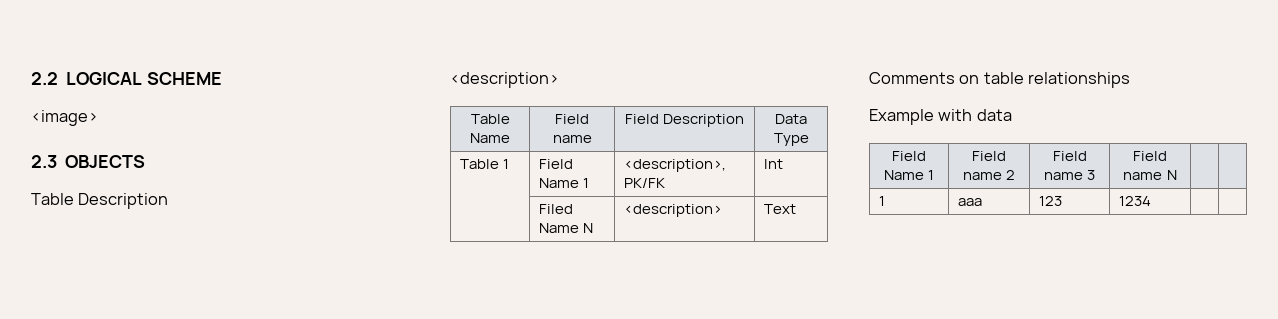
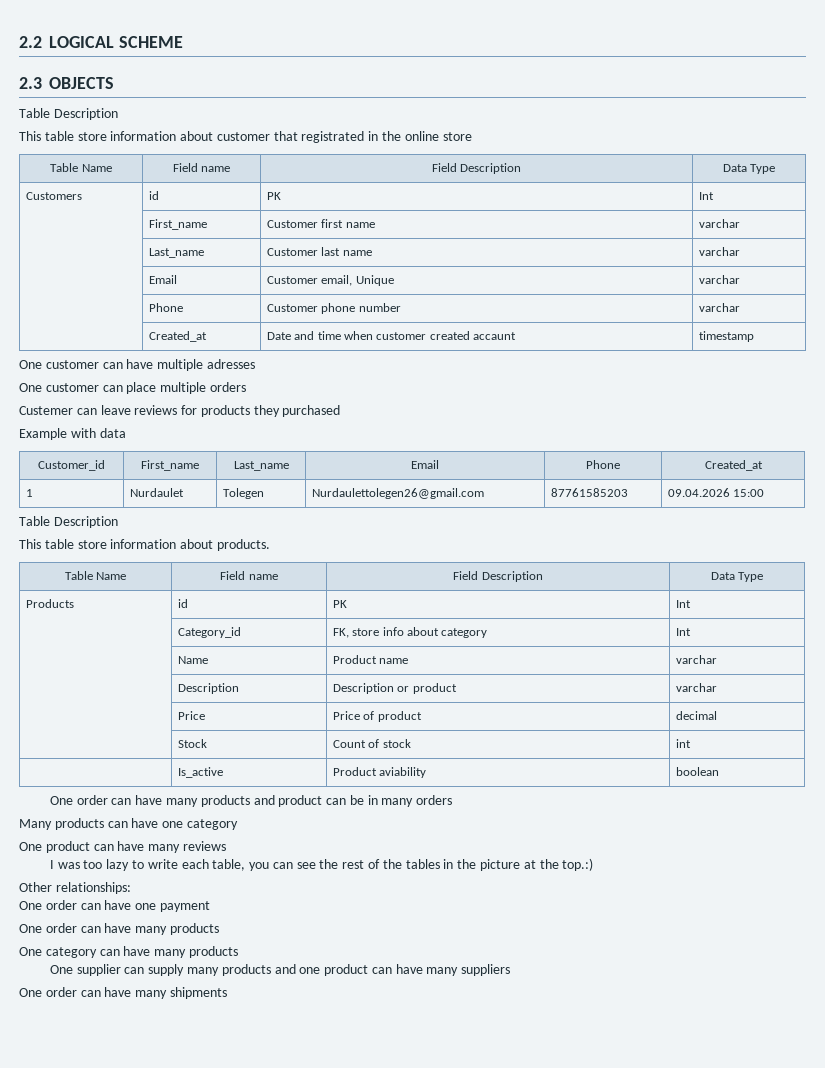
- <image>
  2.3 OBJECTS
  Table Description
- <description>
+ This table store information about customer that registrated in the online store
  Table Name | Field name | Field Description | Data Type
- Table 1 | Field Name 1 | <description>, PK/FK | Int
- | Filed Name N | <description> | Text
- Comments on table relationships
+ Customers | id | PK | Int
+ | First_name | Customer first name | varchar
+ | Last_name | Customer last name | varchar
+ | Email | Customer email, Unique | varchar
+ | Phone | Customer phone number | varchar
+ | Created_at | Date and time when customer created accaunt | timestamp
+ One customer can have multiple adresses
+ One customer can place multiple orders
+ Custemer can leave reviews for products they purchased
  Example with data
- Field Name 1 | Field name 2 | Field name 3 | Field name N | |
- 1 | aaa | 123 | 1234 | |
+ Customer_id | First_name | Last_name | Email | Phone | Created_at
+ 1 | Nurdaulet | Tolegen | Nurdaulettolegen26@gmail.com | 87761585203 | 09.04.2026 15:00
+ Table Description
+ This table store information about products.
+ Table Name | Field name | Field Description | Data Type
+ Products | id | PK | Int
+ | Category_id | FK, store info about category | Int
+ | Name | Product name | varchar
+ | Description | Description or product | varchar
+ | Price | Price of product | decimal
+ | Stock | Count of stock | int
+ | Is_active | Product aviability | boolean
+ One order can have many products and product can be in many orders
+ Many products can have one category
+ One product can have many reviews
+ I was too lazy to write each table, you can see the rest of the tables in the picture at the top.:)
+ Other relationships:
+ One order can have one payment
+ One order can have many products
+ One category can have many products
+ One supplier can supply many products and one product can have many suppliers
+ One order can have many shipments

